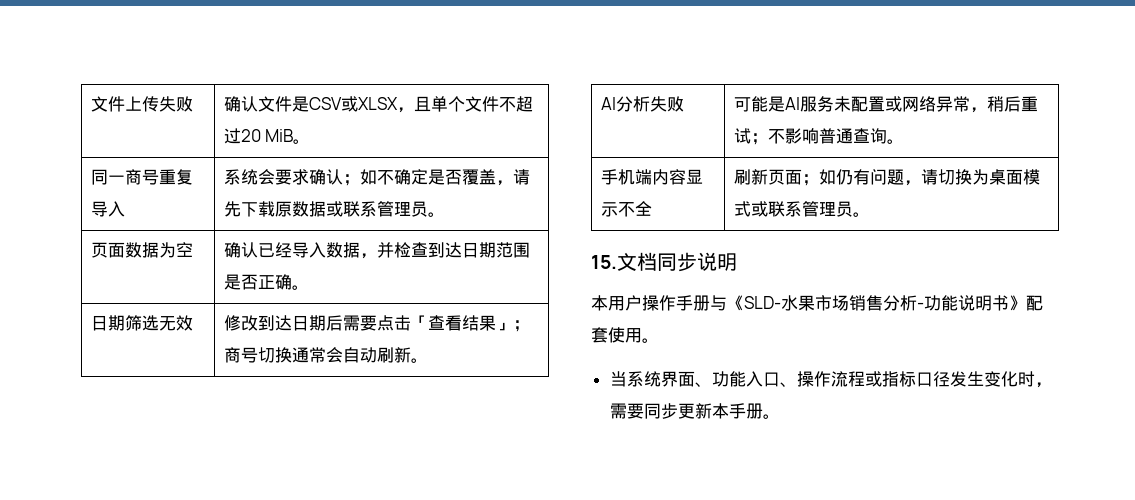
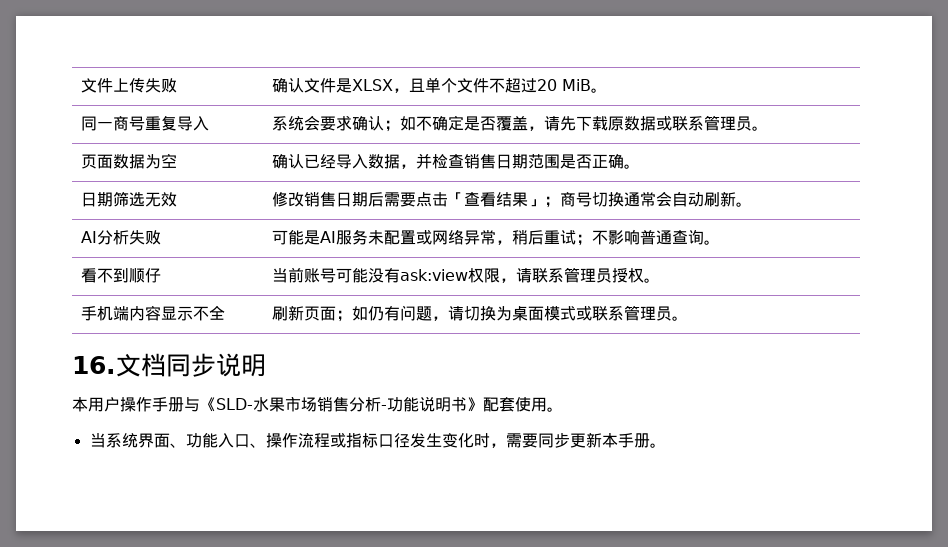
- 文件上传失败 | 确认文件是CSV或XLSX，且单个文件不超过20 MiB。
+ 文件上传失败 | 确认文件是XLSX，且单个文件不超过20 MiB。
- 页面数据为空 | 确认已经导入数据，并检查到达日期范围是否正确。
+ 页面数据为空 | 确认已经导入数据，并检查销售日期范围是否正确。
- 日期筛选无效 | 修改到达日期后需要点击「查看结果」；商号切换通常会自动刷新。
+ 日期筛选无效 | 修改销售日期后需要点击「查看结果」；商号切换通常会自动刷新。
+ 看不到顺仔 | 当前账号可能没有ask:view权限，请联系管理员授权。
- 15.文档同步说明
+ 16.文档同步说明

